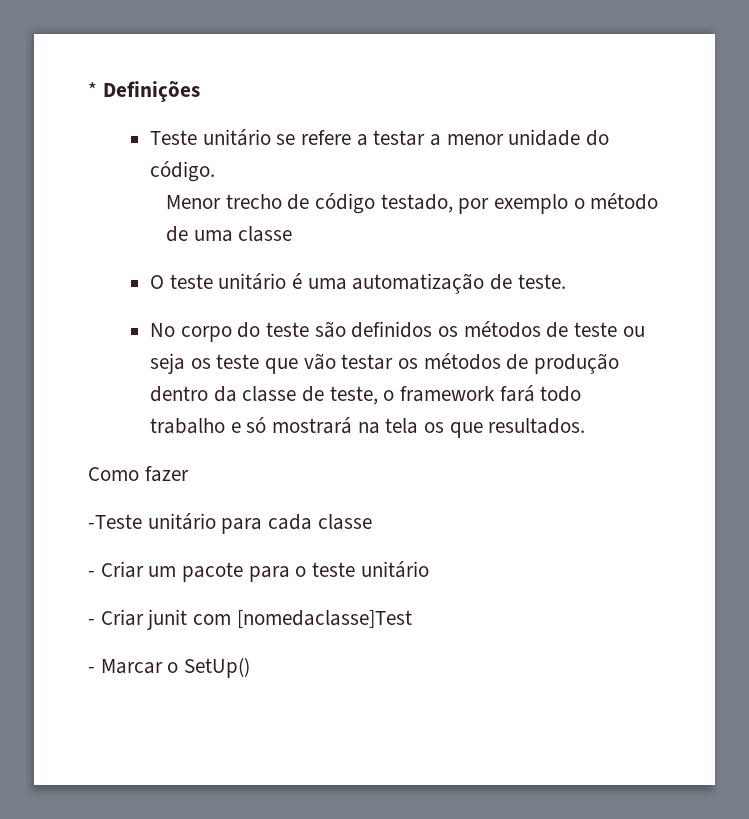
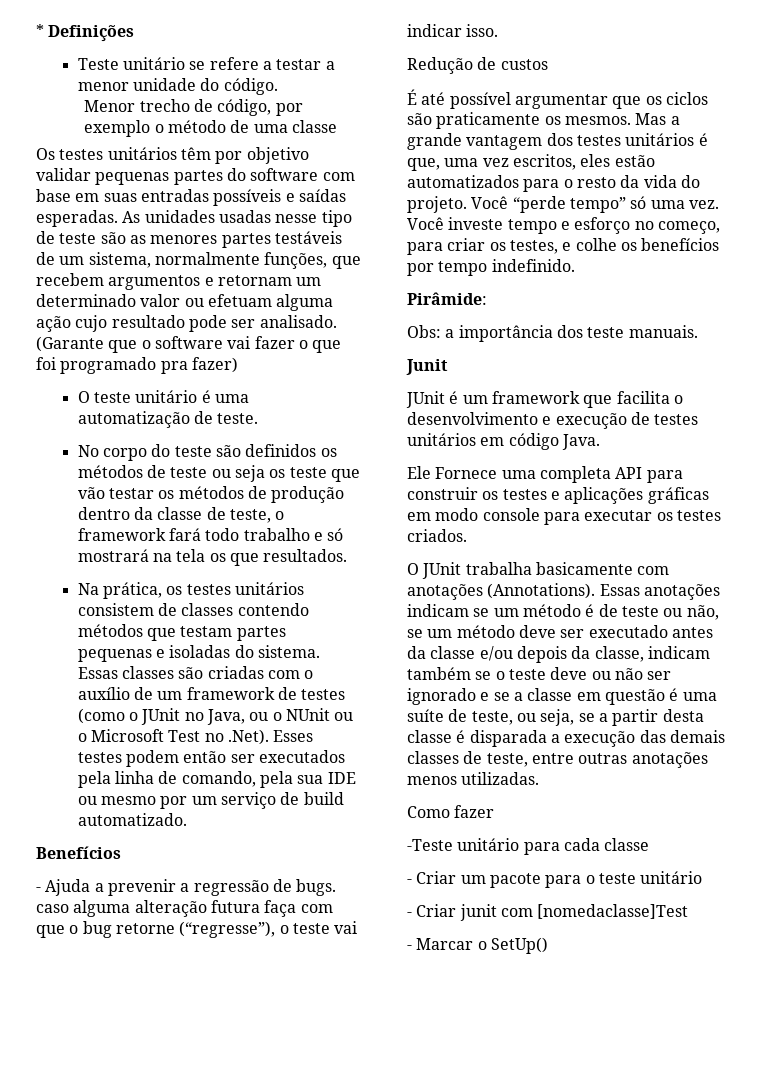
- Menor trecho de código testado, por exemplo o método de uma classe
+ Menor trecho de código, por exemplo o método de uma classe
+ Os testes unitários têm por objetivo validar pequenas partes do software com base em suas entradas possíveis e saídas esperadas. As unidades usadas nesse tipo de teste são as menores partes testáveis de um sistema, normalmente funções, que recebem argumentos e retornam um determinado valor ou efetuam alguma ação cujo resultado pode ser analisado. (Garante que o software vai fazer o que foi programado pra fazer)
+ Na prática, os testes unitários consistem de classes contendo métodos que testam partes pequenas e isoladas do sistema. Essas classes são criadas com o auxílio de um framework de testes (como o JUnit no Java, ou o NUnit ou o Microsoft Test no .Net). Esses testes podem então ser executados pela linha de comando, pela sua IDE ou mesmo por um serviço de build automatizado.
+ Benefícios
+ - Ajuda a prevenir a regressão de bugs. caso alguma alteração futura faça com que o bug retorne (“regresse”), o teste vai indicar isso.
+ Redução de custos
+ É até possível argumentar que os ciclos são praticamente os mesmos. Mas a grande vantagem dos testes unitários é que, uma vez escritos, eles estão automatizados para o resto da vida do projeto. Você “perde tempo” só uma vez. Você investe tempo e esforço no começo, para criar os testes, e colhe os benefícios por tempo indefinido.
+ Pirâmide:
+ Obs: a importância dos teste manuais.
+ Junit
+ JUnit é um framework que facilita o desenvolvimento e execução de testes unitários em código Java.
+ Ele Fornece uma completa API para construir os testes e aplicações gráficas em modo console para executar os testes criados.
+ O JUnit trabalha basicamente com anotações (Annotations). Essas anotações indicam se um método é de teste ou não, se um método deve ser executado antes da classe e/ou depois da classe, indicam também se o teste deve ou não ser ignorado e se a classe em questão é uma suíte de teste, ou seja, se a partir desta classe é disparada a execução das demais classes de teste, entre outras anotações menos utilizadas.

